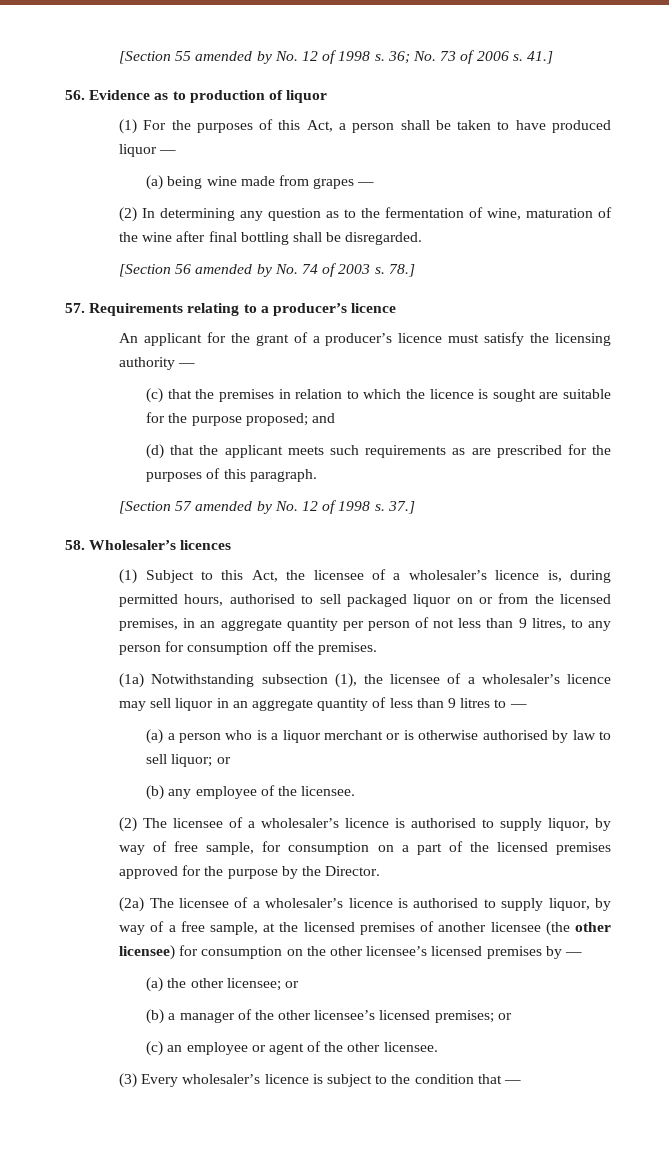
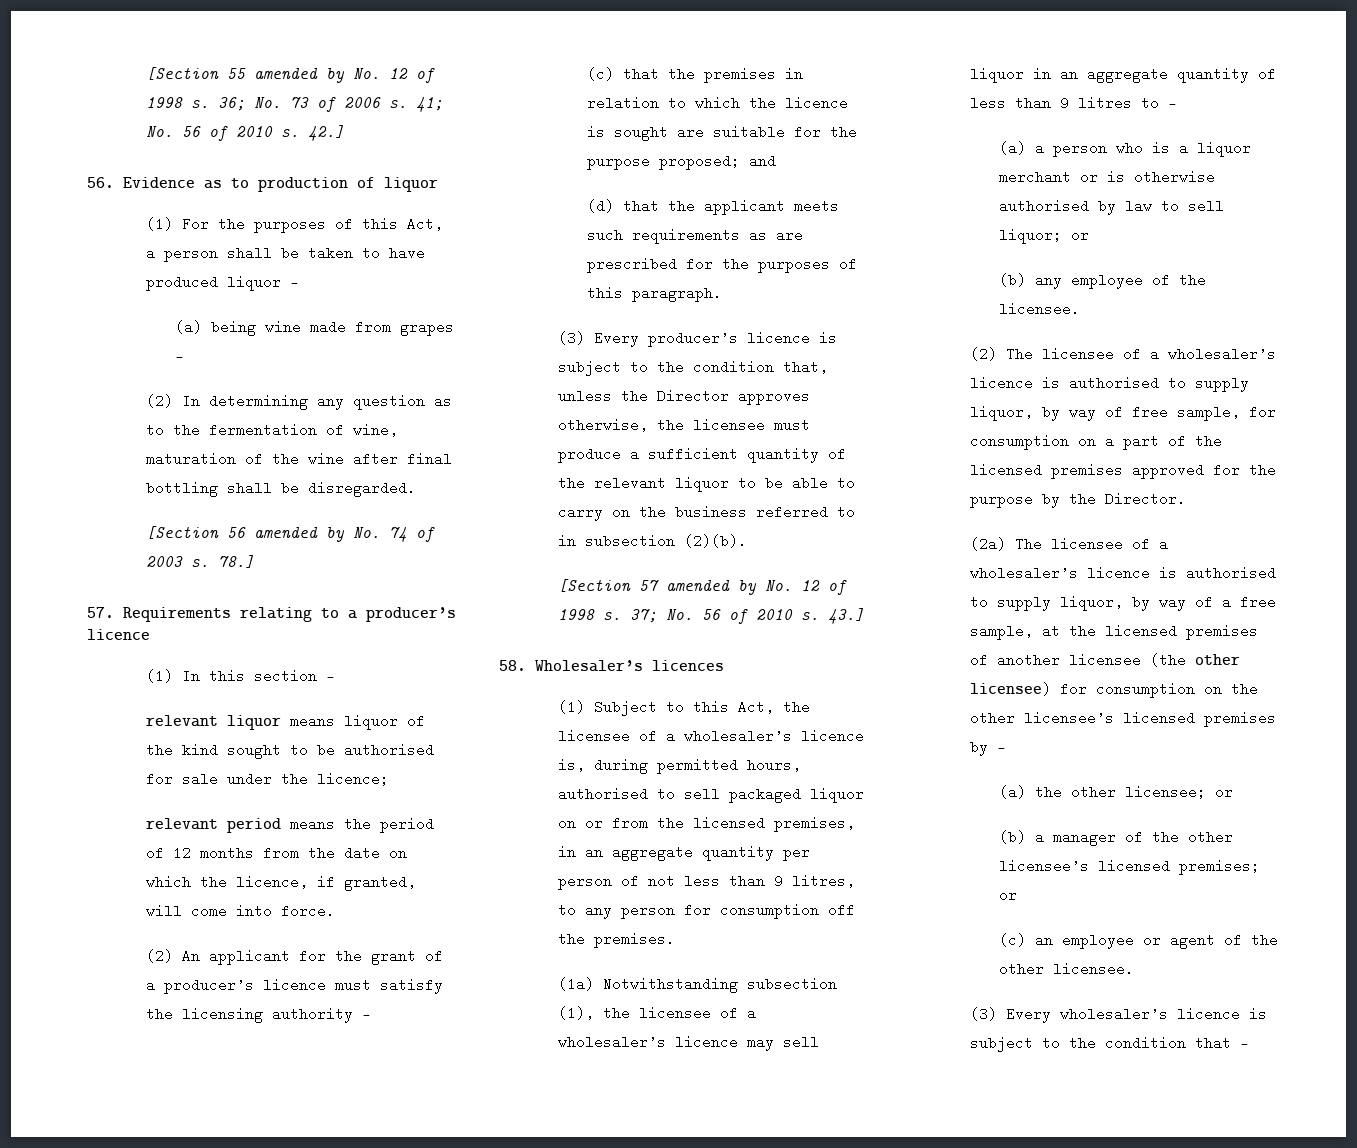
- 41.]
+ 41; No. 56 of 2010 s. 42.]
- An applicant for the grant of a producer’s licence must satisfy the licensing authority —
+ (1) In this section —
+ relevant liquor means liquor of the kind sought to be authorised for sale under the licence;
+ relevant period means the period of 12 months from the date on which the licence, if granted, will come into force.
+ (2) An applicant for the grant of a producer’s licence must satisfy the licensing authority —
+ (3) Every producer’s licence is subject to the condition that, unless the Director approves otherwise, the licensee must produce a sufficient quantity of the relevant liquor to be able to carry on the business referred to in subsection (2)(b).
- 37.]
+ 37; No. 56 of 2010 s. 43.]

